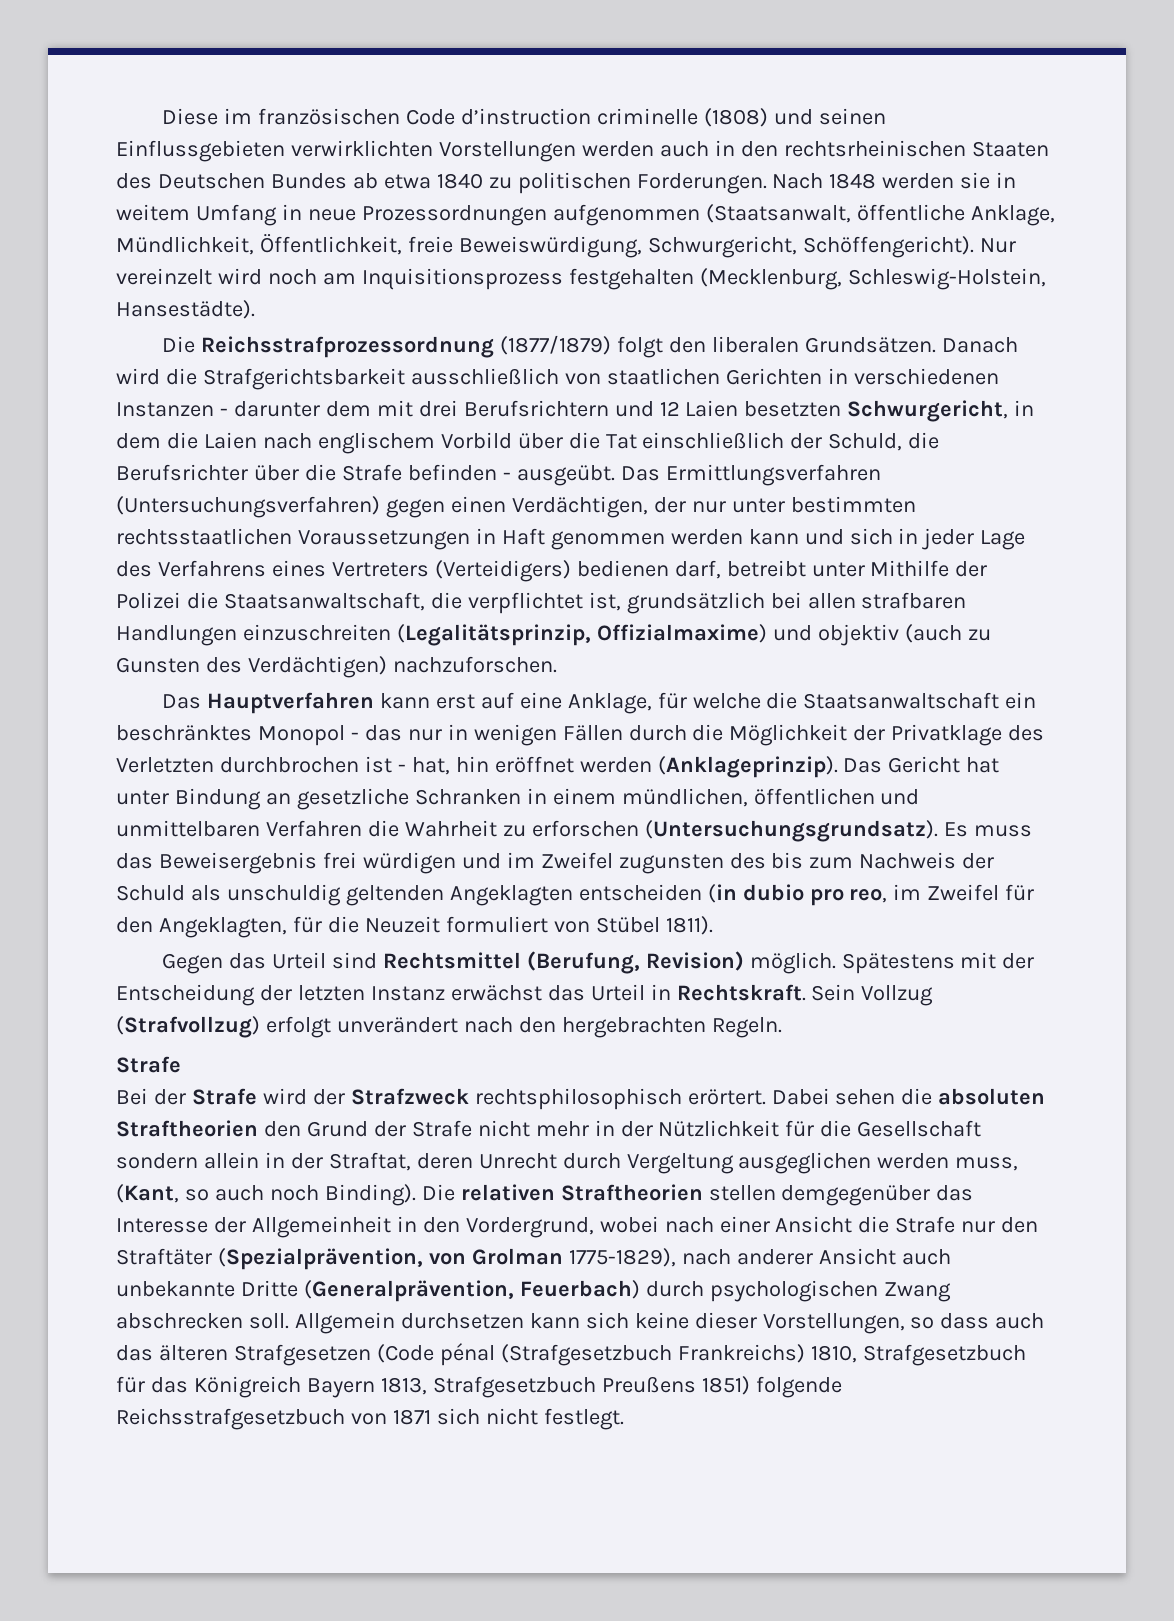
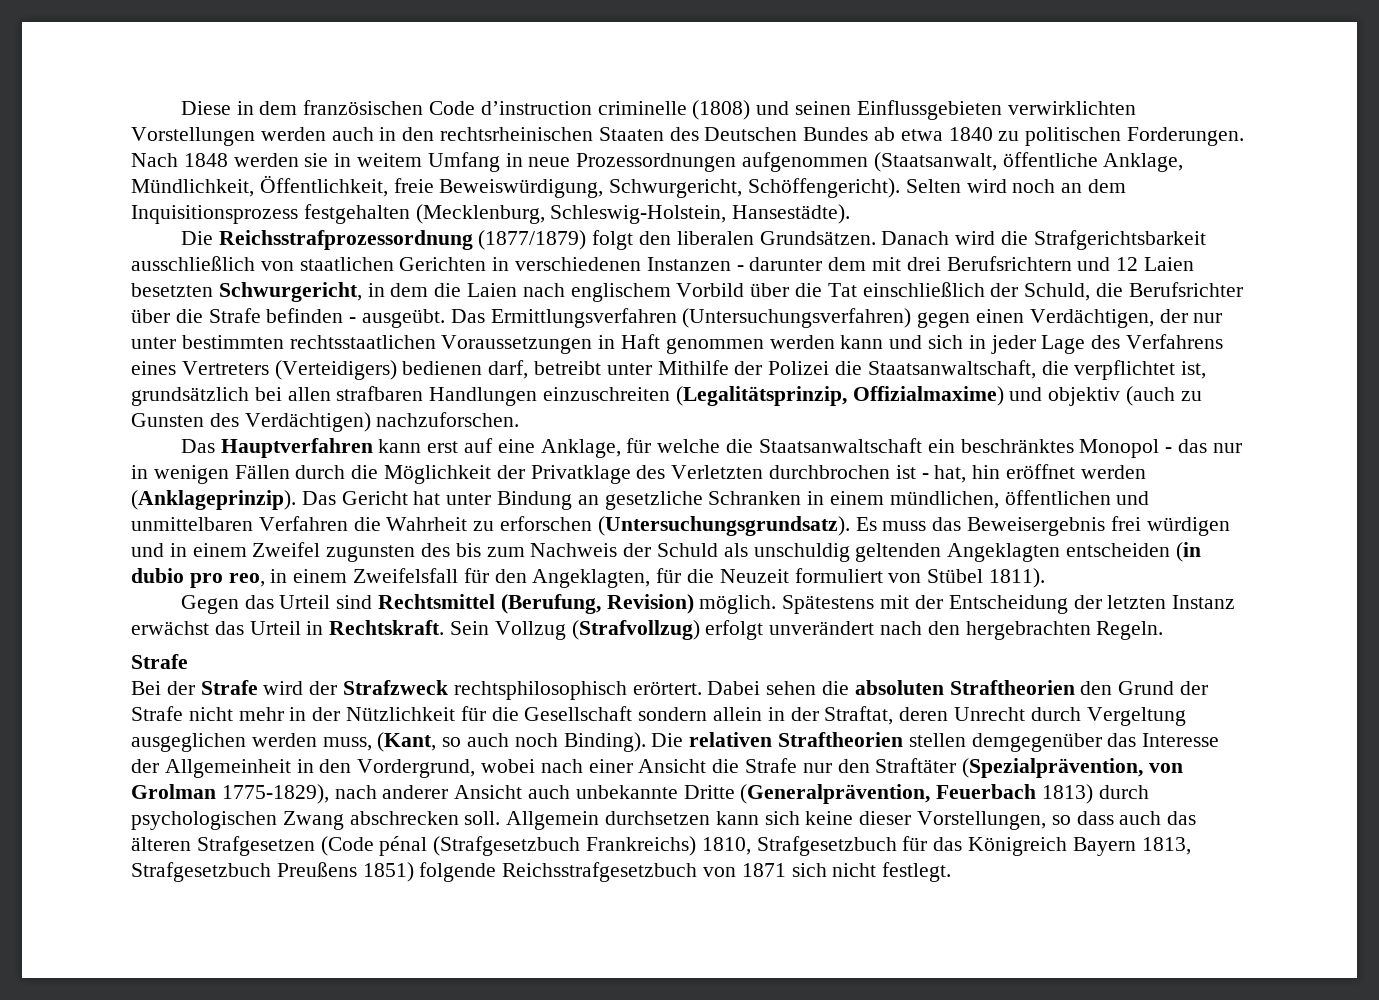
- Diese im französischen Code d’instruction criminelle (1808) und seinen Einflussgebieten verwirklichten Vorstellungen werden auch in den rechtsrheinischen Staaten des Deutschen Bundes ab etwa 1840 zu politischen Forderungen.
+ Diese in dem französischen Code d’instruction criminelle (1808) und seinen Einflussgebieten verwirklichten Vorstellungen werden auch in den rechtsrheinischen Staaten des Deutschen Bundes ab etwa 1840 zu politischen Forderungen.
- Nur vereinzelt wird noch am Inquisitionsprozess festgehalten (Mecklenburg, Schleswig-Holstein, Hansestädte).
+ Selten wird noch an dem Inquisitionsprozess festgehalten (Mecklenburg, Schleswig-Holstein, Hansestädte).
- Es muss das Beweisergebnis frei würdigen und im Zweifel zugunsten des bis zum Nachweis der Schuld als unschuldig geltenden Angeklagten entscheiden (in dubio pro reo, im Zweifel für den Angeklagten, für die Neuzeit formuliert von Stübel 1811).
+ Es muss das Beweisergebnis frei würdigen und in einem Zweifel zugunsten des bis zum Nachweis der Schuld als unschuldig geltenden Angeklagten entscheiden (in dubio pro reo, in einem Zweifelsfall für den Angeklagten, für die Neuzeit formuliert von Stübel 1811).
- Die relativen Straftheorien stellen demgegenüber das Interesse der Allgemeinheit in den Vordergrund, wobei nach einer Ansicht die Strafe nur den Straftäter (Spezialprävention, von Grolman 1775-1829), nach anderer Ansicht auch unbekannte Dritte (Generalprävention, Feuerbach) durch psychologischen Zwang abschrecken soll.
+ Die relativen Straftheorien stellen demgegenüber das Interesse der Allgemeinheit in den Vordergrund, wobei nach einer Ansicht die Strafe nur den Straftäter (Spezialprävention, von Grolman 1775-1829), nach anderer Ansicht auch unbekannte Dritte (Generalprävention, Feuerbach 1813) durch psychologischen Zwang abschrecken soll.

